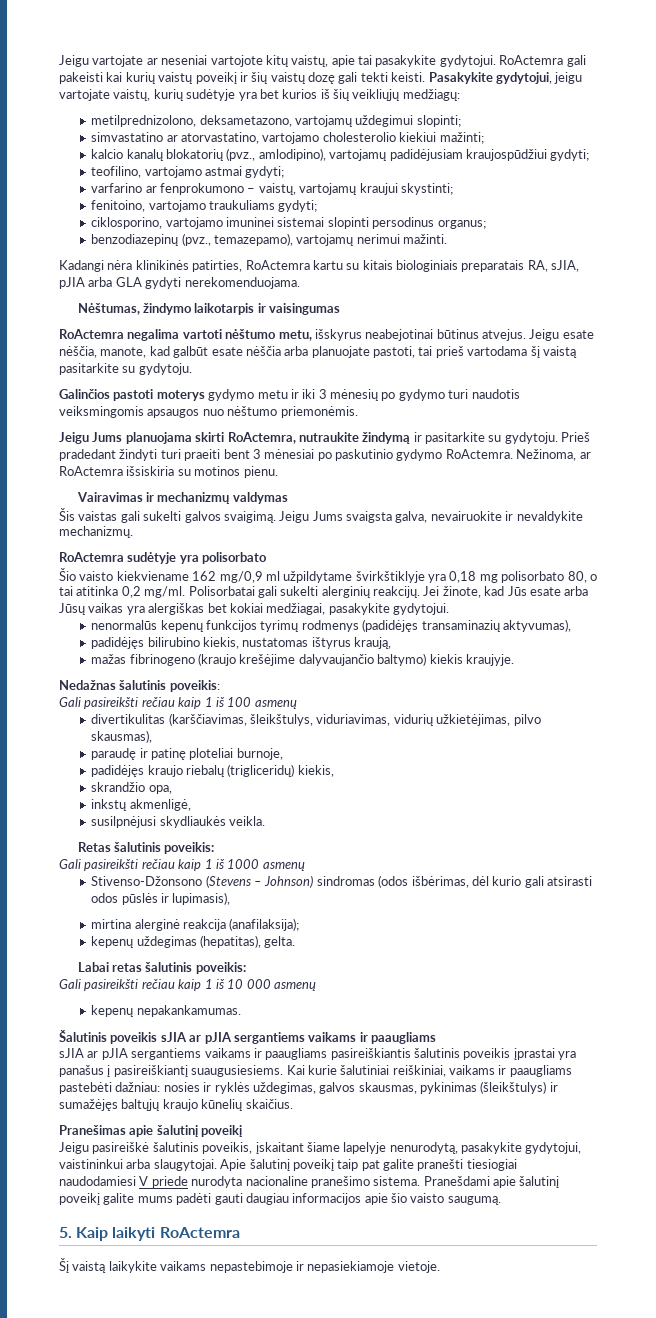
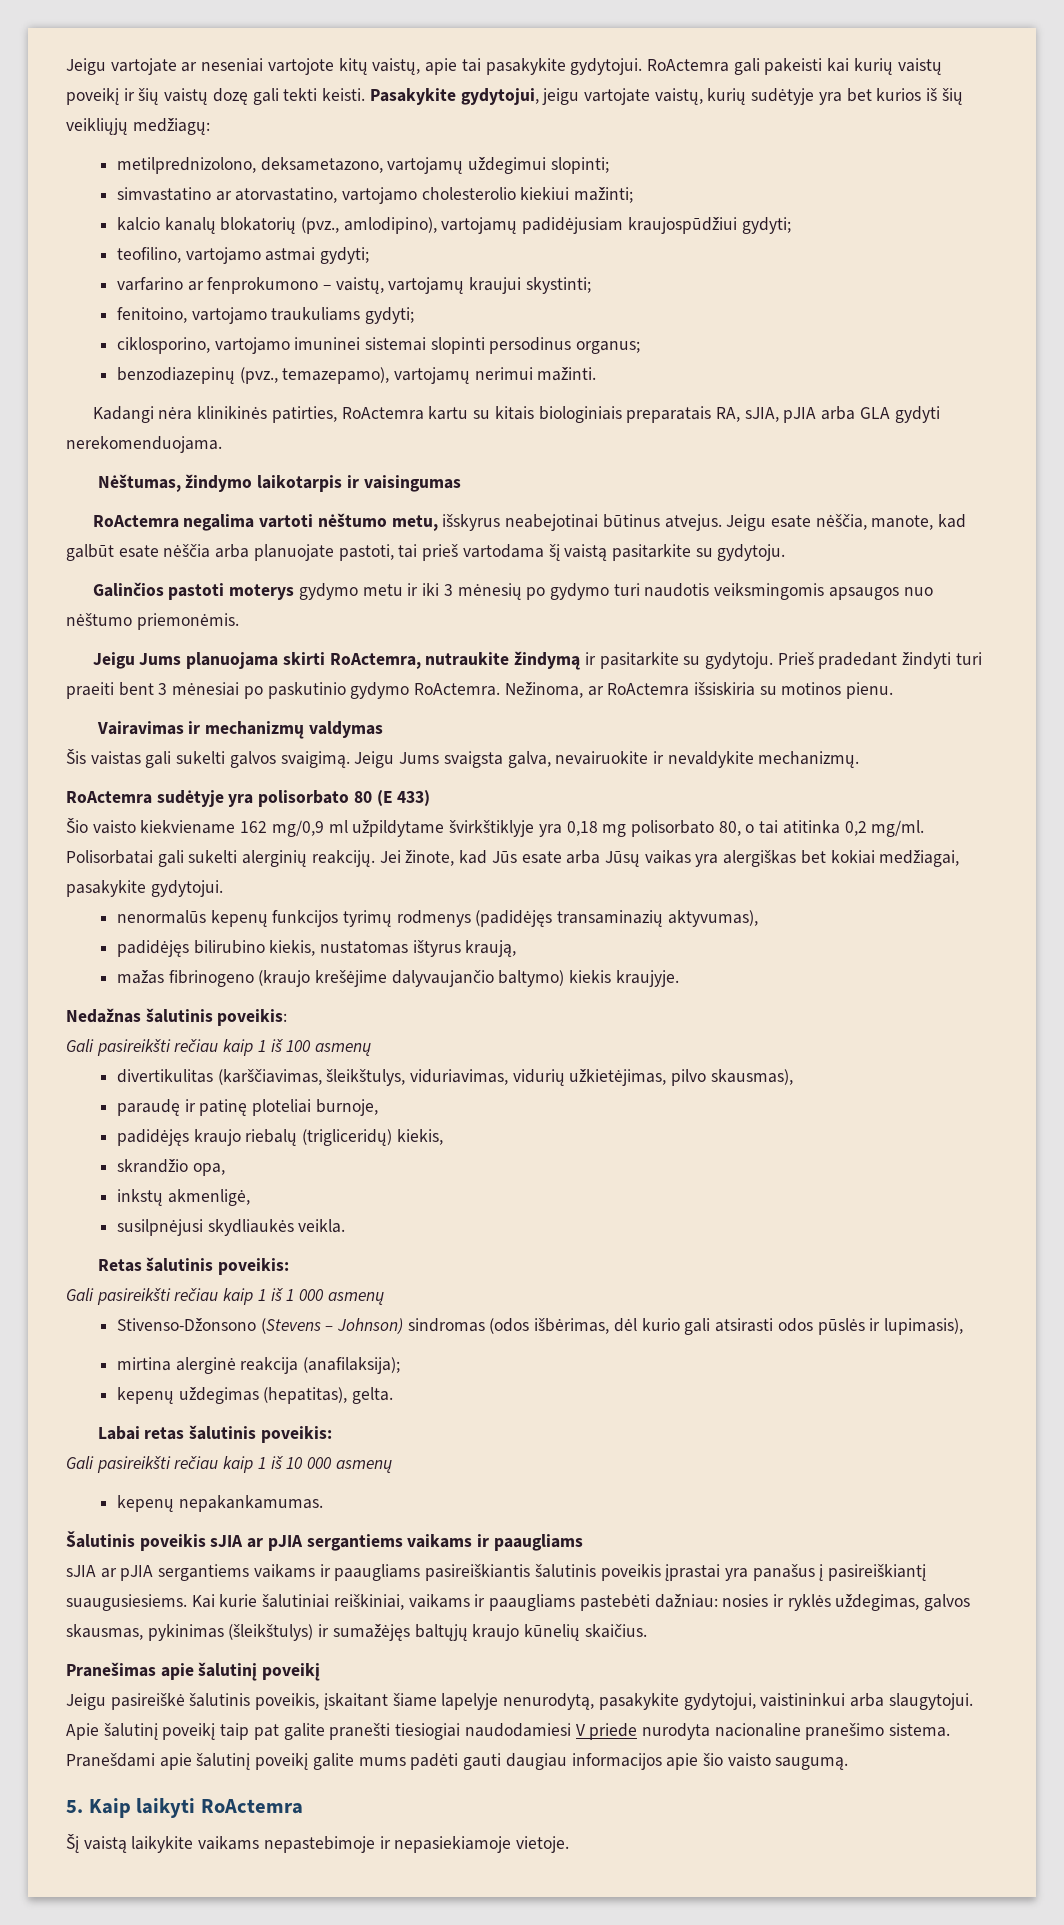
- RoActemra sudėtyje yra polisorbato
+ RoActemra sudėtyje yra polisorbato 80 (E 433)
- Gali pasireikšti rečiau kaip 1 iš 1000 asmenų
+ Gali pasireikšti rečiau kaip 1 iš 1 000 asmenų
- Jeigu pasireiškė šalutinis poveikis, įskaitant šiame lapelyje nenurodytą, pasakykite gydytojui, vaistininkui arba slaugytojai.
+ Jeigu pasireiškė šalutinis poveikis, įskaitant šiame lapelyje nenurodytą, pasakykite gydytojui, vaistininkui arba slaugytojui.

